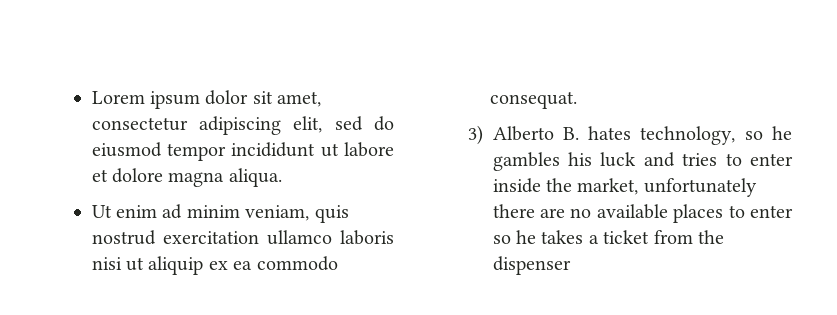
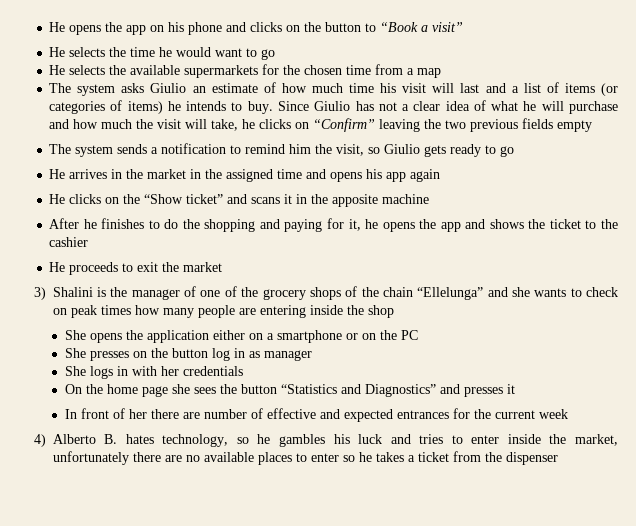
- Lorem ipsum dolor sit amet, consectetur adipiscing elit, sed do eiusmod tempor incididunt ut labore et dolore magna aliqua.
- Ut enim ad minim veniam, quis nostrud exercitation ullamco laboris nisi ut aliquip ex ea commodo consequat.
- 3) Alberto B. hates technology, so he gambles his luck and tries to enter inside the market, unfortunately there are no available places to enter so he takes a ticket from the dispenser
+ He opens the app on his phone and clicks on the button to “Book a visit”
+ He selects the time he would want to go
+ He selects the available supermarkets for the chosen time from a map
+ The system asks Giulio an estimate of how much time his visit will last and a list of items (or categories of items) he intends to buy. Since Giulio has not a clear idea of what he will purchase and how much the visit will take, he clicks on “Confirm” leaving the two previous fields empty
+ The system sends a notification to remind him the visit, so Giulio gets ready to go
+ He arrives in the market in the assigned time and opens his app again
+ He clicks on the “Show ticket” and scans it in the apposite machine
+ After he finishes to do the shopping and paying for it, he opens the app and shows the ticket to the cashier
+ He proceeds to exit the market
+ 3) Shalini is the manager of one of the grocery shops of the chain “Ellelunga” and she wants to check on peak times how many people are entering inside the shop
+ She opens the application either on a smartphone or on the PC
+ She presses on the button log in as manager
+ She logs in with her credentials
+ On the home page she sees the button “Statistics and Diagnostics” and presses it
+ In front of her there are number of effective and expected entrances for the current week
+ 4) Alberto B. hates technology, so he gambles his luck and tries to enter inside the market, unfortunately there are no available places to enter so he takes a ticket from the dispenser

